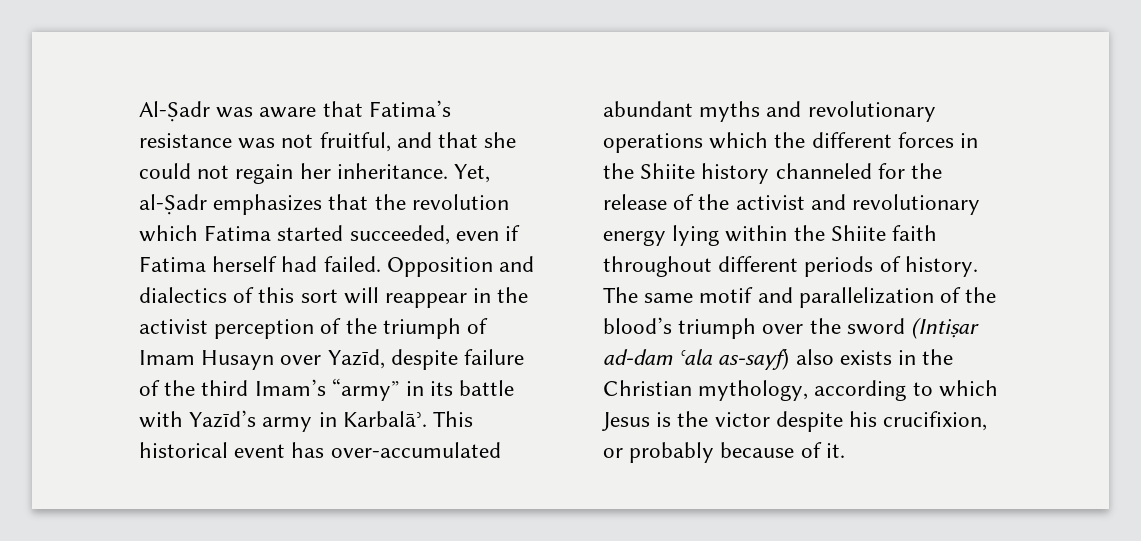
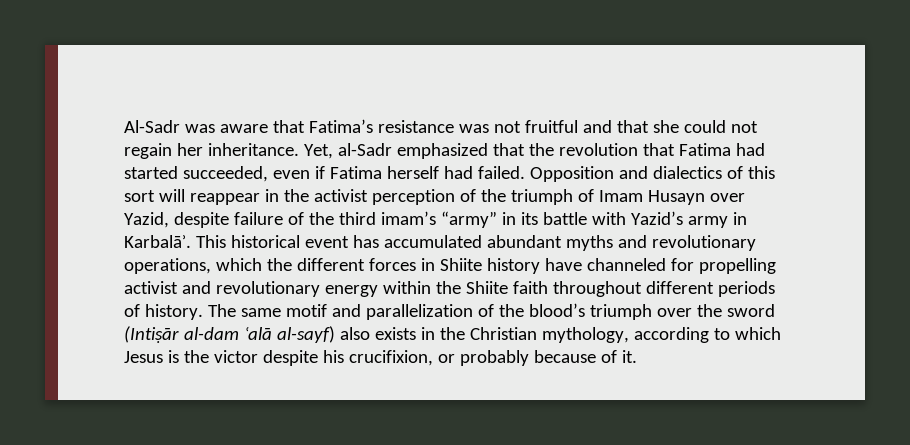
- Al-Ṣadr was aware that Fatima’s resistance was not fruitful, and that she could not regain her inheritance.
+ Al-Sadr was aware that Fatima’s resistance was not fruitful and that she could not regain her inheritance.
- Yet, al-Ṣadr emphasizes that the revolution which Fatima started succeeded, even if Fatima herself had failed.
+ Yet, al-Sadr emphasized that the revolution that Fatima had started succeeded, even if Fatima herself had failed.
- Opposition and dialectics of this sort will reappear in the activist perception of the triumph of Imam Husayn over Yazīd, despite failure of the third Imam’s “armyˮ in its battle with Yazīd’s army in Karbalāʾ.
+ Opposition and dialectics of this sort will reappear in the activist perception of the triumph of Imam Husayn over Yazid, despite failure of the third imam’s “armyˮ in its battle with Yazid’s army in Karbalāʾ.
- This historical event has over-accumulated abundant myths and revolutionary operations which the different forces in the Shiite history channeled for the release of the activist and revolutionary energy lying within the Shiite faith throughout different periods of history.
+ This historical event has accumulated abundant myths and revolutionary operations, which the different forces in Shiite history have channeled for propelling activist and revolutionary energy within the Shiite faith throughout different periods of history.
- The same motif and parallelization of the blood’s triumph over the sword (Intiṣar ad-dam ʿala as-sayf) also exists in the Christian mythology, according to which Jesus is the victor despite his crucifixion, or probably because of it.
+ The same motif and parallelization of the blood’s triumph over the sword (Intiṣār al-dam ʿalā al-sayf) also exists in the Christian mythology, according to which Jesus is the victor despite his crucifixion, or probably because of it.

